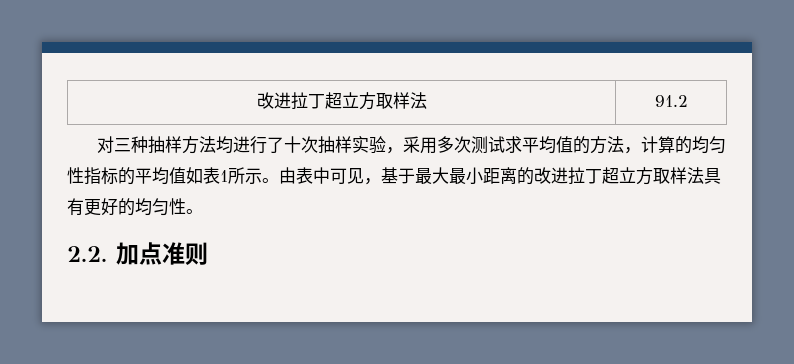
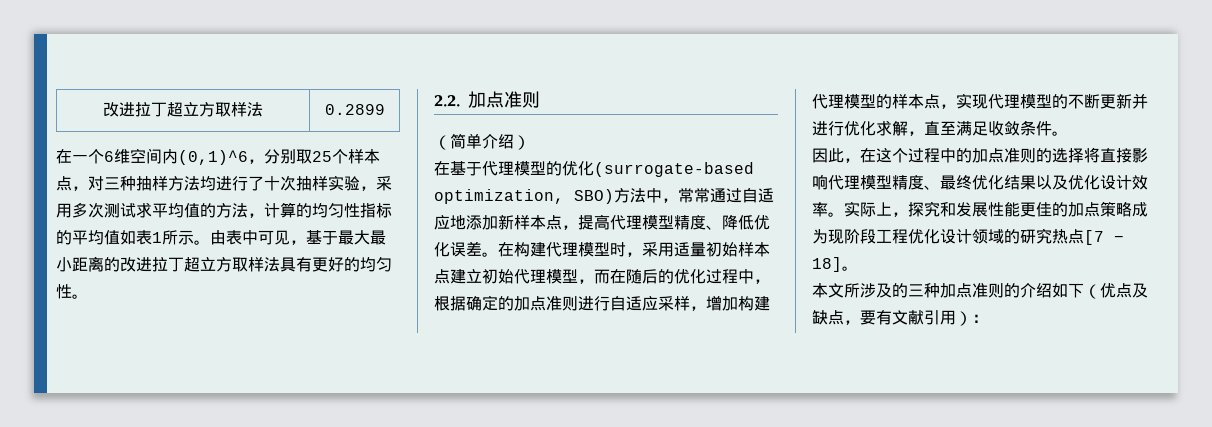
- 改进拉丁超立方取样法 | 91.2
- 对三种抽样方法均进行了十次抽样实验，采用多次测试求平均值的方法，计算的均匀性指标的平均值如表1所示。
+ 改进拉丁超立方取样法 | 0.2899
+ 在一个6维空间内(0,1)^6，分别取25个样本点，对三种抽样方法均进行了十次抽样实验，采用多次测试求平均值的方法，计算的均匀性指标的平均值如表1所示。
+ （简单介绍）
+ 在基于代理模型的优化(surrogate-based optimization, SBO)方法中，常常通过自适应地添加新样本点，提高代理模型精度、降低优化误差。在构建代理模型时，采用适量初始样本点建立初始代理模型，而在随后的优化过程中，根据确定的加点准则进行自适应采样，增加构建代理模型的样本点，实现代理模型的不断更新并进行优化求解，直至满足收敛条件。
+ 因此，在这个过程中的加点准则的选择将直接影响代理模型精度、最终优化结果以及优化设计效率。实际上，探究和发展性能更佳的加点策略成为现阶段工程优化设计领域的研究热点[7 − 18]。
+ 本文所涉及的三种加点准则的介绍如下（优点及缺点，要有文献引用）：

